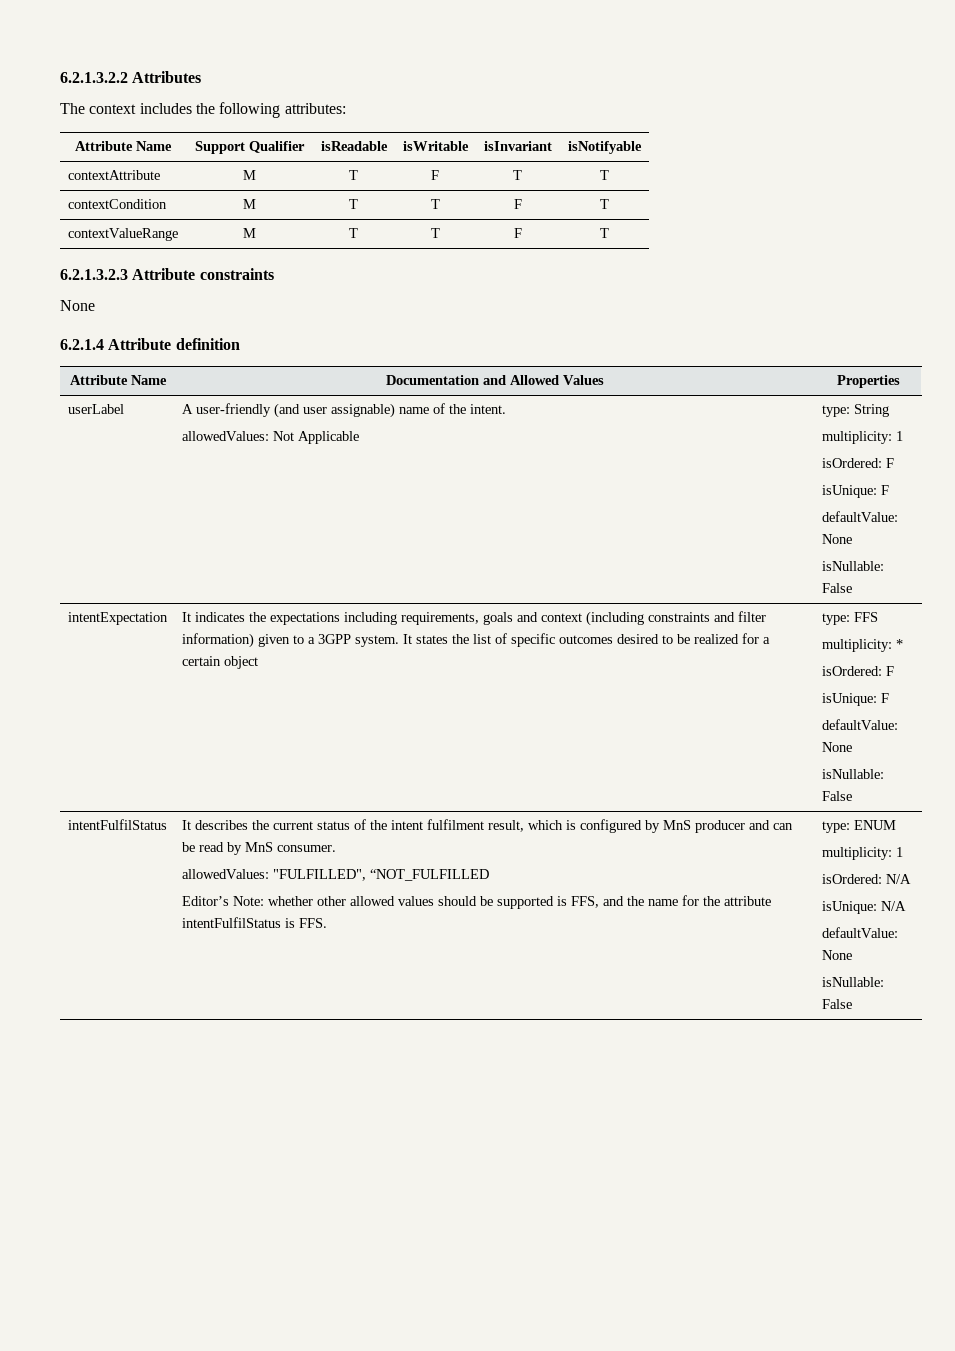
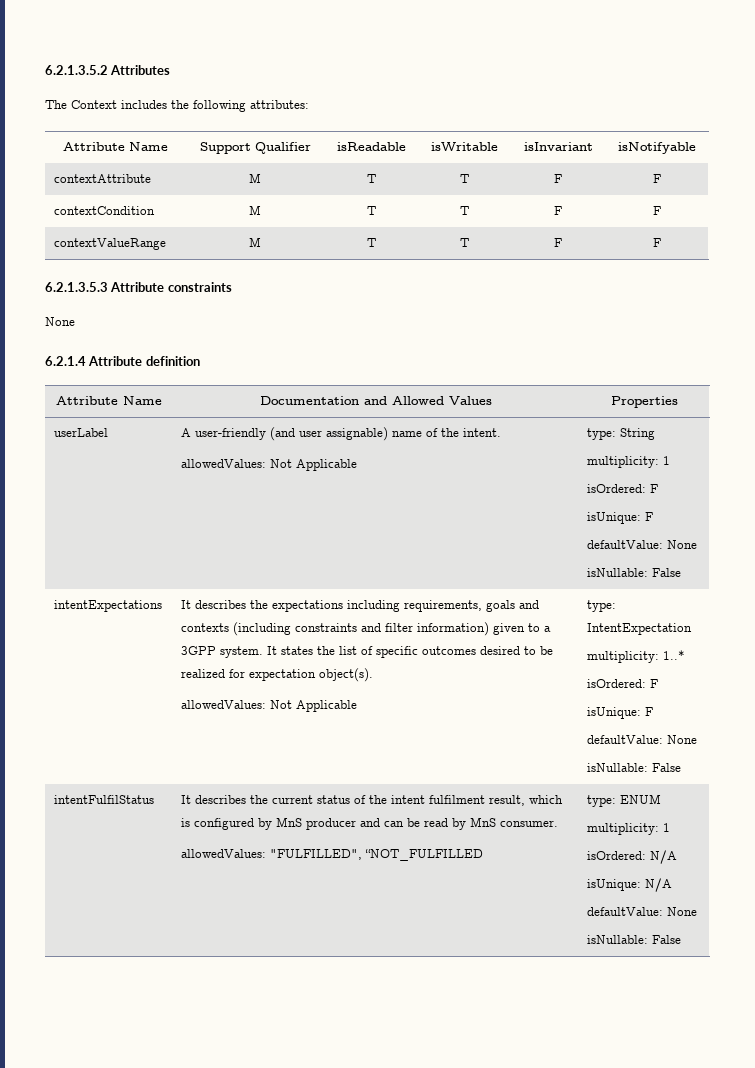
- 6.2.1.3.2.2 Attributes
+ 6.2.1.3.5.2 Attributes
- The context includes the following attributes:
+ The Context includes the following attributes:
- contextAttribute | M | T | F | T | T
+ contextAttribute | M | T | T | F | F
- contextCondition | M | T | T | F | T
+ contextCondition | M | T | T | F | F
- contextValueRange | M | T | T | F | T
- 6.2.1.3.2.3 Attribute constraints
+ contextValueRange | M | T | T | F | F
+ 6.2.1.3.5.3 Attribute constraints
- intentExpectation | It indicates the expectations including requirements, goals and context (including constraints and filter information) given to a 3GPP system.
+ intentExpectations | It describes the expectations including requirements, goals and contexts (including constraints and filter information) given to a 3GPP system.
- It states the list of specific outcomes desired to be realized for a certain object | type: FFS
- multiplicity: *
+ It states the list of specific outcomes desired to be realized for expectation object(s).
+ allowedValues: Not Applicable | type: IntentExpectation
+ multiplicity: 1..*
- Editor’s Note: whether other allowed values should be supported is FFS, and the name for the attribute intentFulfilStatus is FFS.

